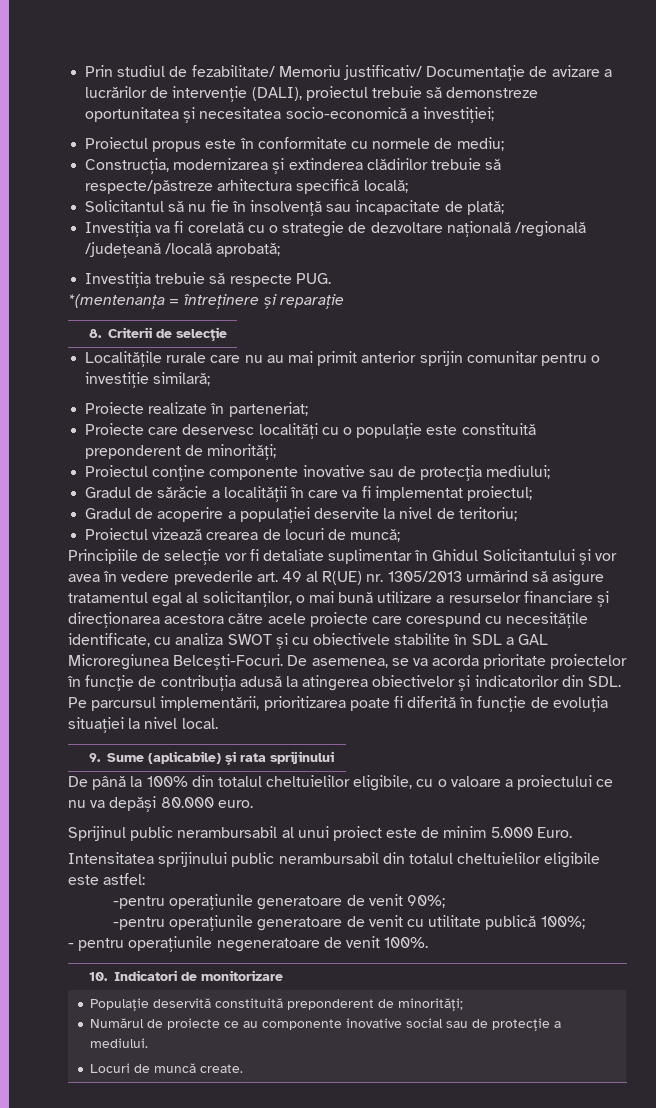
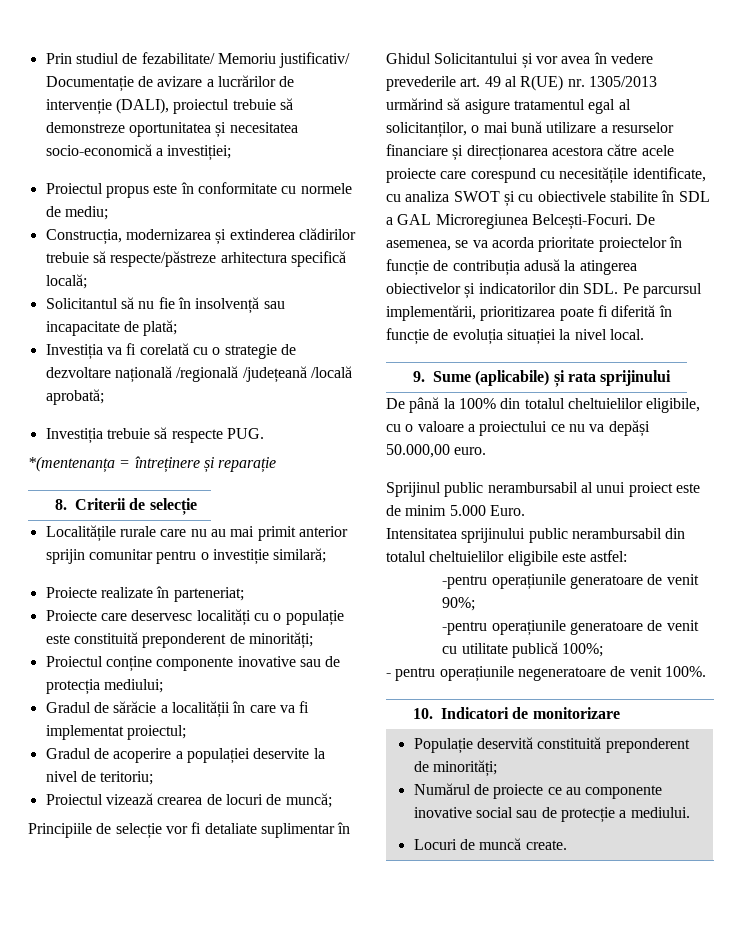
- De până la 100% din totalul cheltuielilor eligibile, cu o valoare a proiectului ce nu va depăși 80.000 euro.
+ De până la 100% din totalul cheltuielilor eligibile, cu o valoare a proiectului ce nu va depăși 50.000,00 euro.

